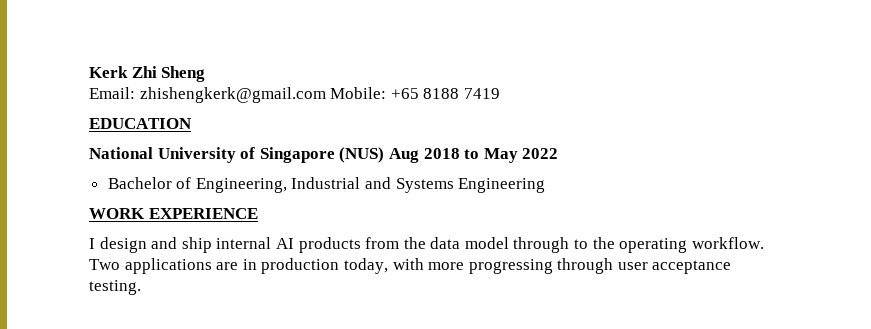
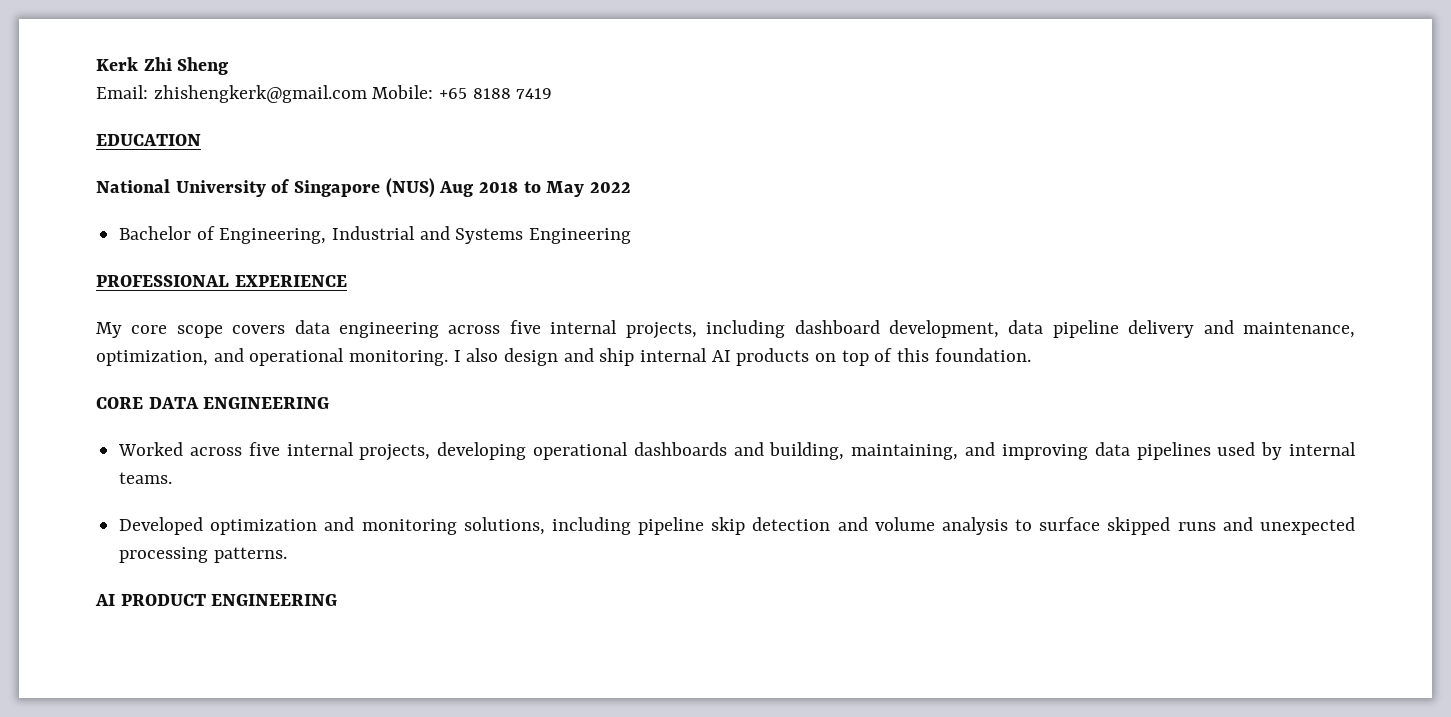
- WORK EXPERIENCE
+ PROFESSIONAL EXPERIENCE
- I design and ship internal AI products from the data model through to the operating workflow. Two applications are in production today, with more progressing through user acceptance testing.
+ My core scope covers data engineering across five internal projects, including dashboard development, data pipeline delivery and maintenance, optimization, and operational monitoring. I also design and ship internal AI products on top of this foundation.
+ CORE DATA ENGINEERING
+ Worked across five internal projects, developing operational dashboards and building, maintaining, and improving data pipelines used by internal teams.
+ Developed optimization and monitoring solutions, including pipeline skip detection and volume analysis to surface skipped runs and unexpected processing patterns.
+ AI PRODUCT ENGINEERING

